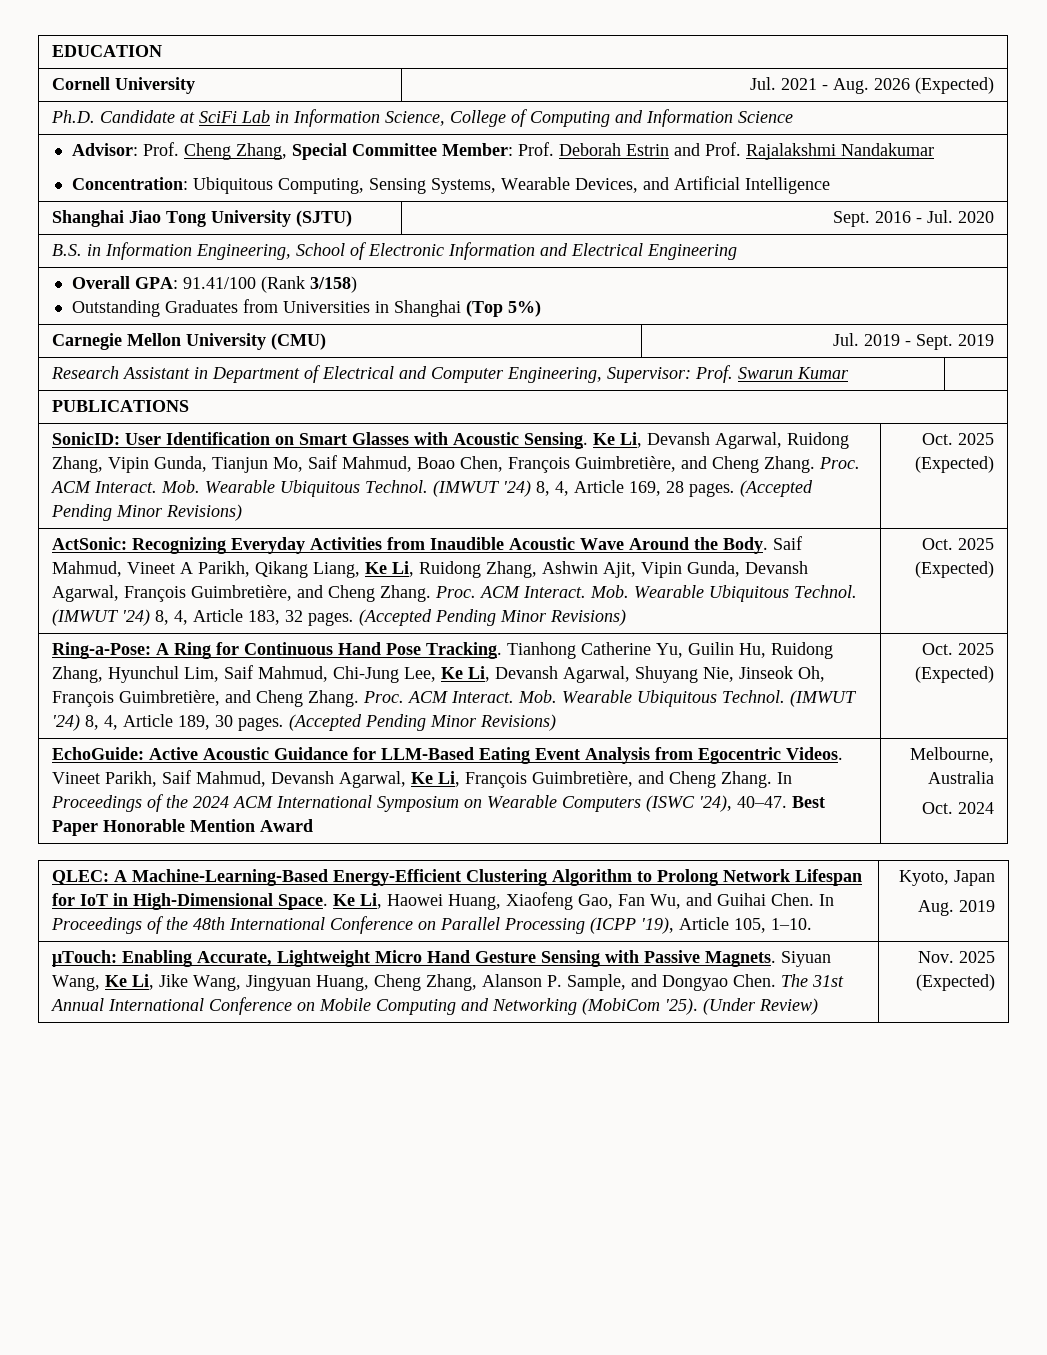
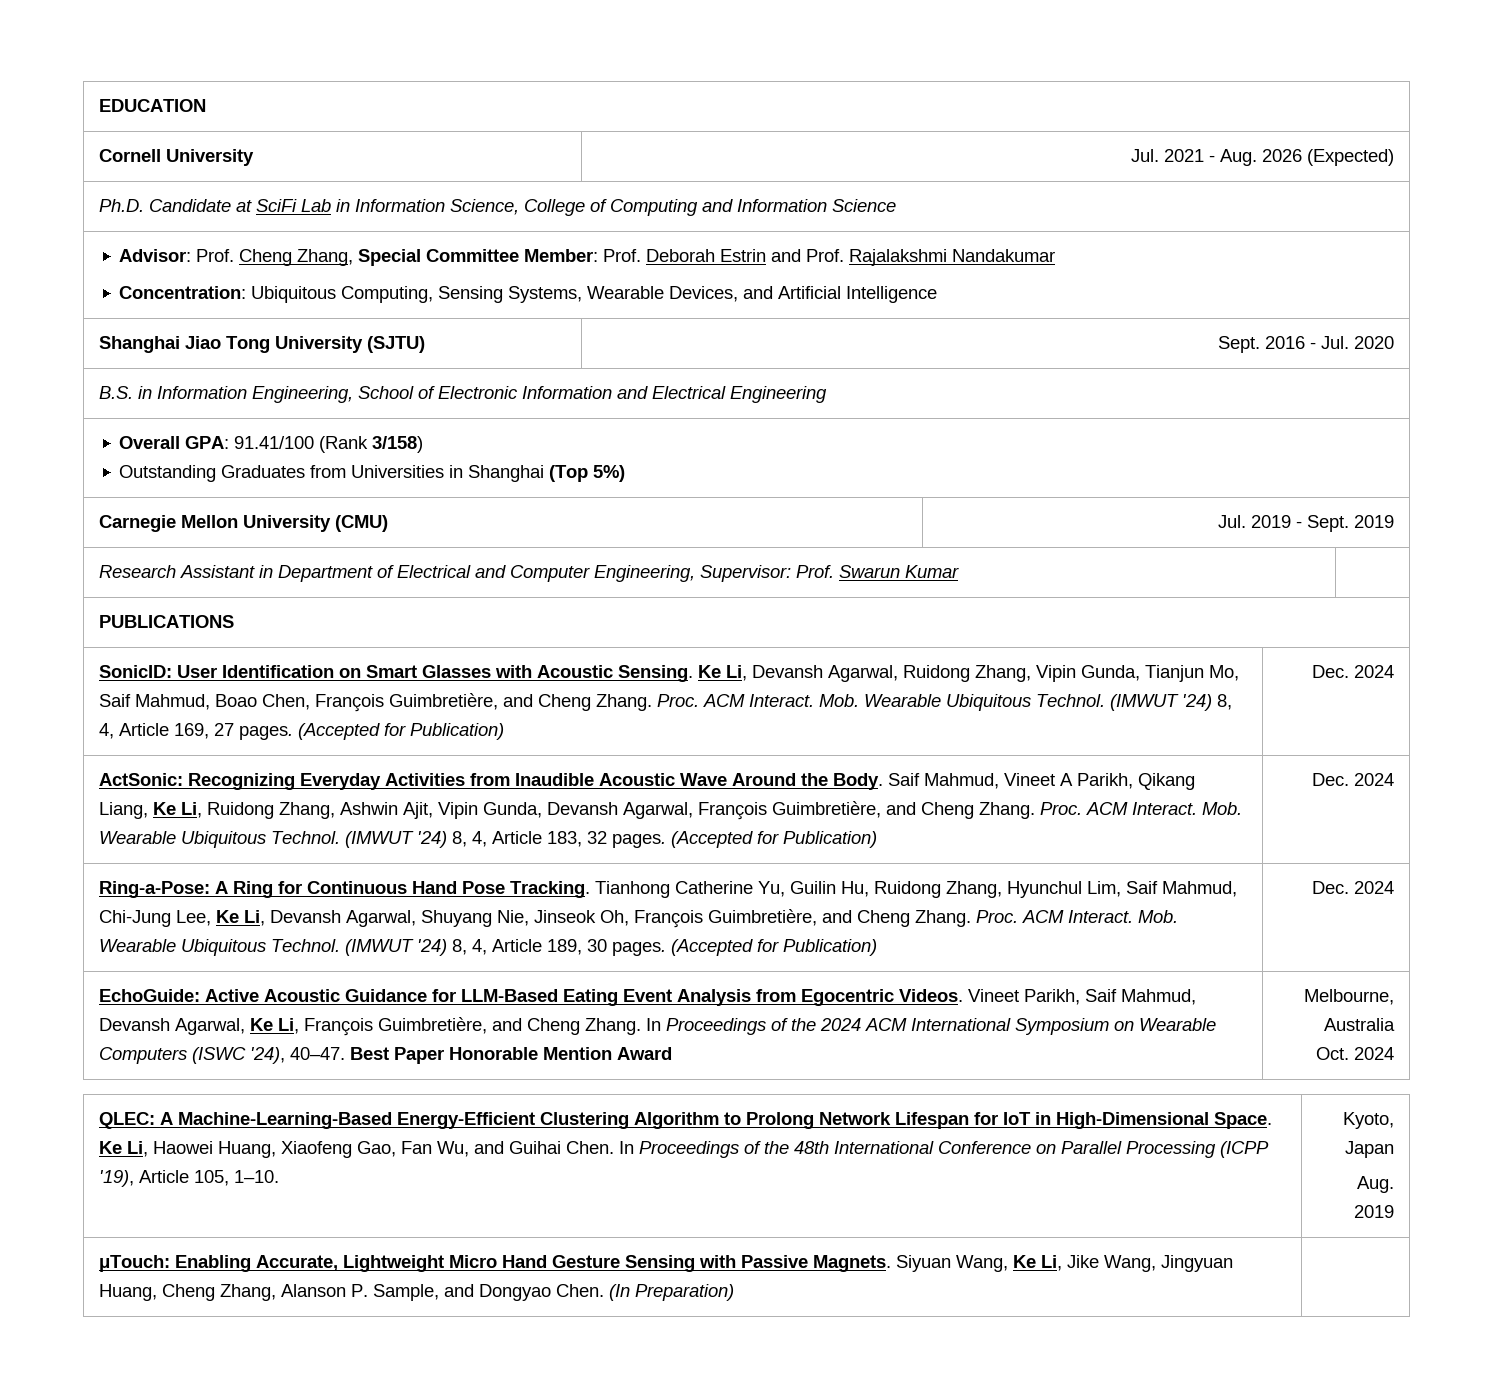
- (IMWUT '24) 8, 4, Article 169, 28 pages. (Accepted Pending Minor Revisions) | Oct. 2025 (Expected)
+ (IMWUT '24) 8, 4, Article 169, 27 pages. (Accepted for Publication) | Dec. 2024
- (IMWUT '24) 8, 4, Article 183, 32 pages. (Accepted Pending Minor Revisions) | Oct. 2025 (Expected)
+ (IMWUT '24) 8, 4, Article 183, 32 pages. (Accepted for Publication) | Dec. 2024
- (IMWUT '24) 8, 4, Article 189, 30 pages. (Accepted Pending Minor Revisions) | Oct. 2025 (Expected)
+ (IMWUT '24) 8, 4, Article 189, 30 pages. (Accepted for Publication) | Dec. 2024
- The 31st Annual International Conference on Mobile Computing and Networking (MobiCom '25). (Under Review) | Nov. 2025 (Expected)
+ (In Preparation)

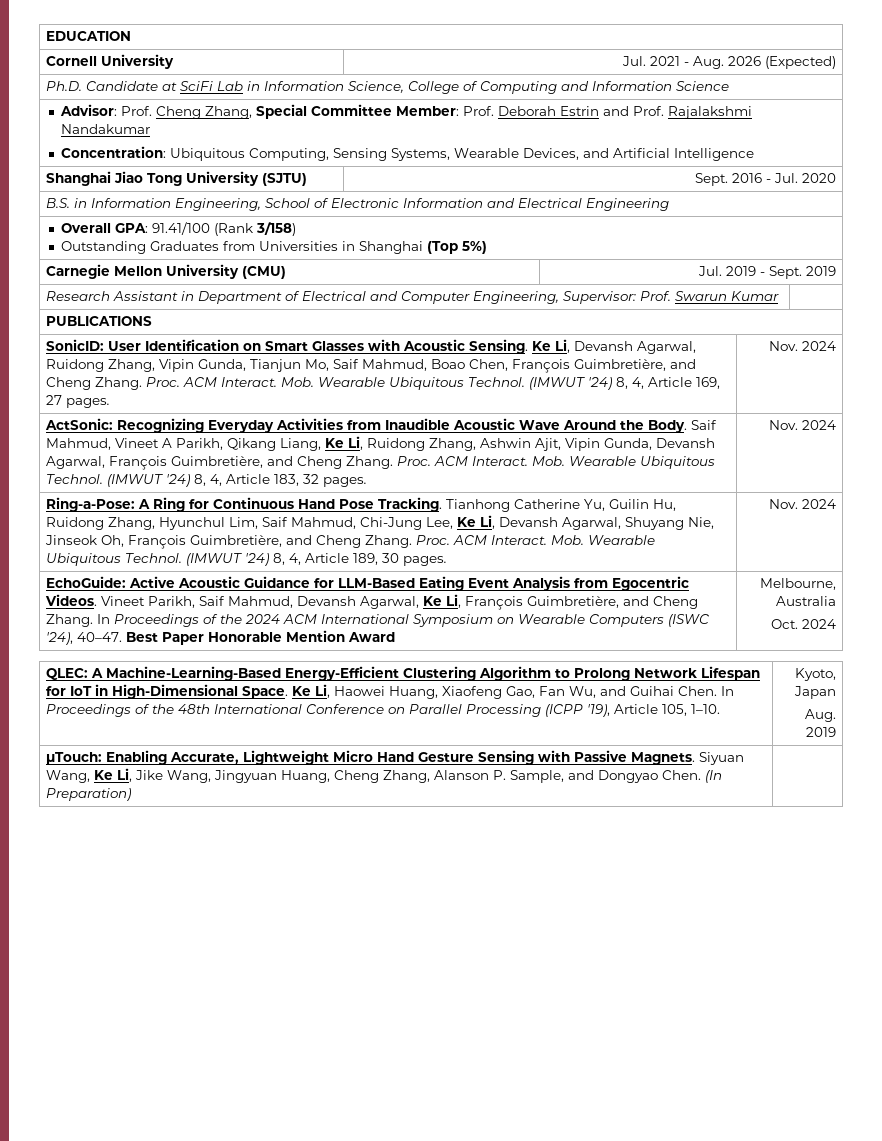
- (IMWUT '24) 8, 4, Article 169, 27 pages. (Accepted for Publication) | Dec. 2024
+ (IMWUT '24) 8, 4, Article 169, 27 pages. | Nov. 2024
- (IMWUT '24) 8, 4, Article 183, 32 pages. (Accepted for Publication) | Dec. 2024
+ (IMWUT '24) 8, 4, Article 183, 32 pages. | Nov. 2024
- (IMWUT '24) 8, 4, Article 189, 30 pages. (Accepted for Publication) | Dec. 2024
+ (IMWUT '24) 8, 4, Article 189, 30 pages. | Nov. 2024

